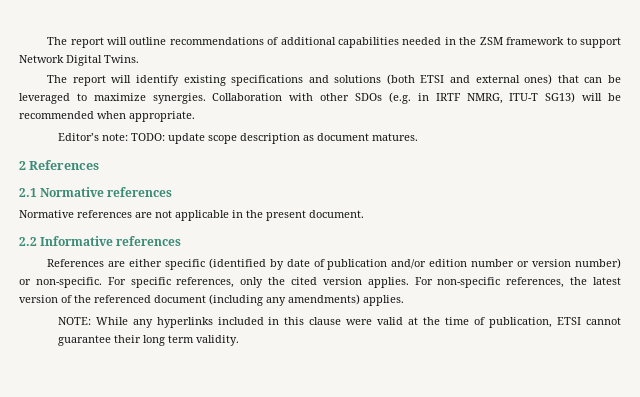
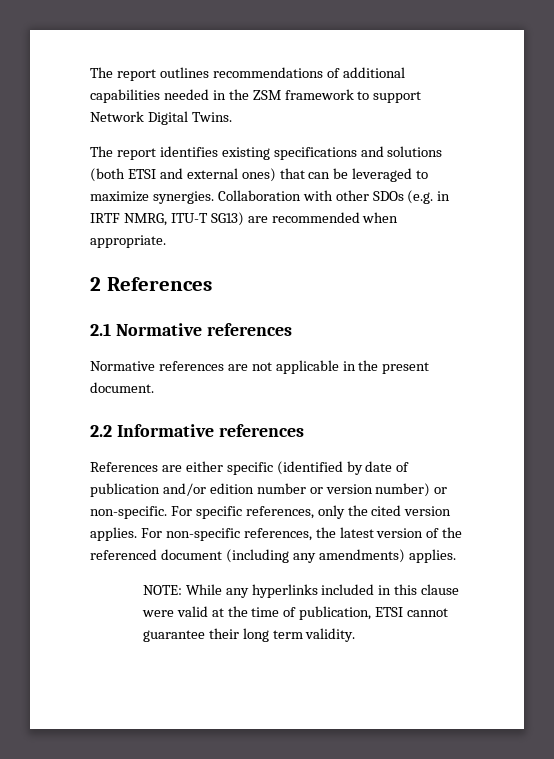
- The report will outline recommendations of additional capabilities needed in the ZSM framework to support Network Digital Twins.
+ The report outlines recommendations of additional capabilities needed in the ZSM framework to support Network Digital Twins.
- The report will identify existing specifications and solutions (both ETSI and external ones) that can be leveraged to maximize synergies.
+ The report identifies existing specifications and solutions (both ETSI and external ones) that can be leveraged to maximize synergies.
- Collaboration with other SDOs (e.g. in IRTF NMRG, ITU-T SG13) will be recommended when appropriate.
+ Collaboration with other SDOs (e.g. in IRTF NMRG, ITU-T SG13) are recommended when appropriate.
- Editor’s note: TODO: update scope description as document matures.

